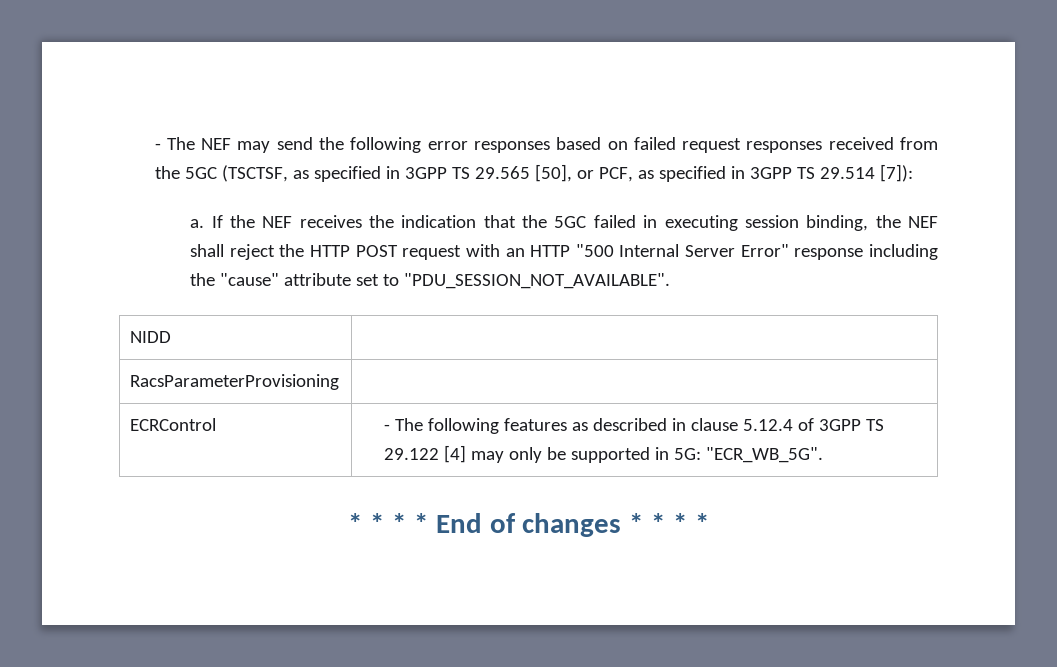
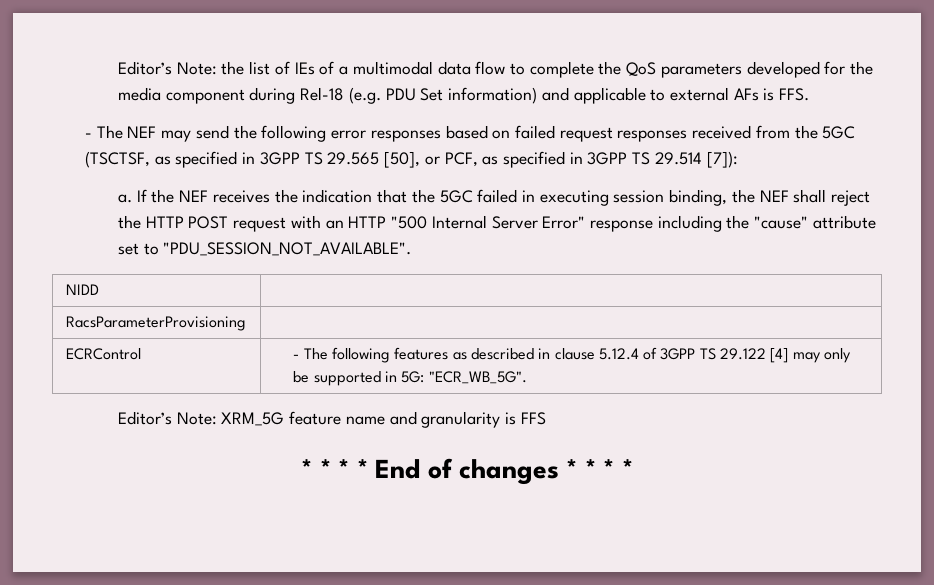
+ Editor’s Note: the list of IEs of a multimodal data flow to complete the QoS parameters developed for the media component during Rel-18 (e.g. PDU Set information) and applicable to external AFs is FFS.
+ Editor’s Note: XRM_5G feature name and granularity is FFS

